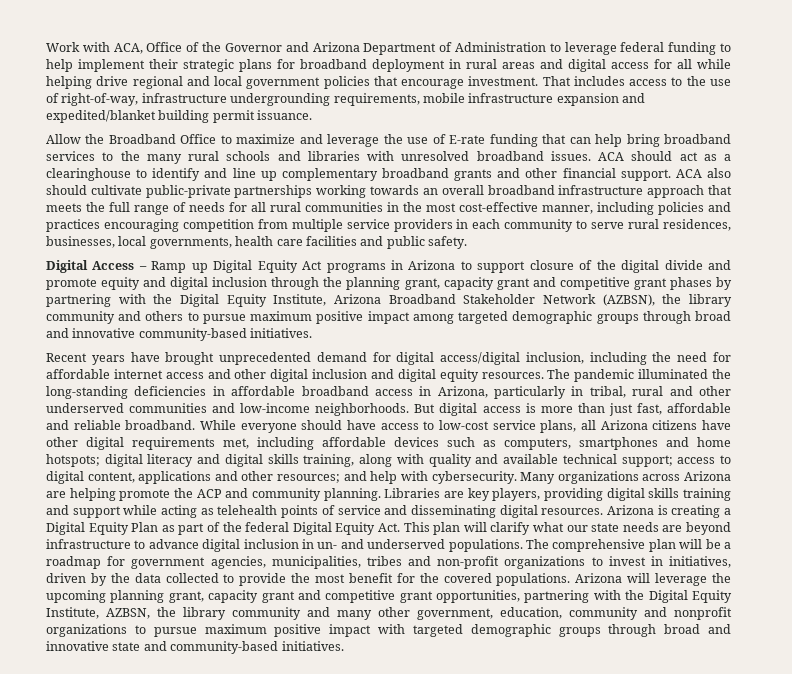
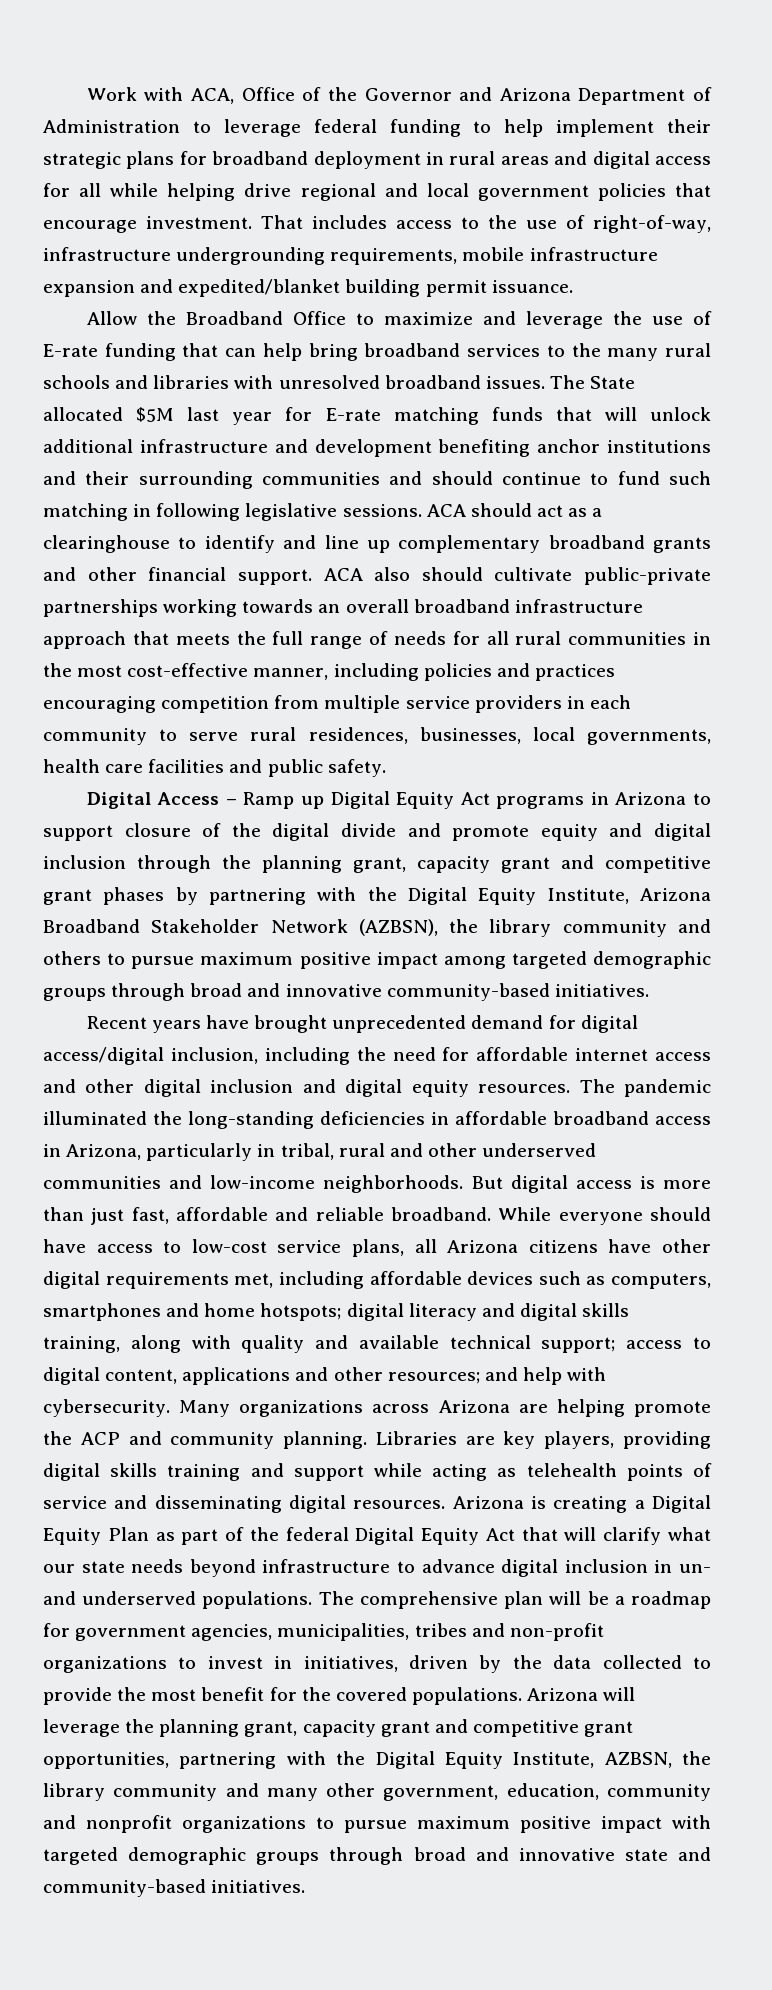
+ The State allocated $5M last year for E-rate matching funds that will unlock additional infrastructure and development benefiting anchor institutions and their surrounding communities and should continue to fund such matching in following legislative sessions.
- Arizona is creating a Digital Equity Plan as part of the federal Digital Equity Act. This plan will clarify what our state needs are beyond infrastructure to advance digital inclusion in un- and underserved populations.
+ Arizona is creating a Digital Equity Plan as part of the federal Digital Equity Act that will clarify what our state needs beyond infrastructure to advance digital inclusion in un- and underserved populations.
- Arizona will leverage the upcoming planning grant, capacity grant and competitive grant opportunities, partnering with the Digital Equity Institute, AZBSN, the library community and many other government, education, community and nonprofit organizations to pursue maximum positive impact with targeted demographic groups through broad and innovative state and community-based initiatives.
+ Arizona will leverage the planning grant, capacity grant and competitive grant opportunities, partnering with the Digital Equity Institute, AZBSN, the library community and many other government, education, community and nonprofit organizations to pursue maximum positive impact with targeted demographic groups through broad and innovative state and community-based initiatives.

